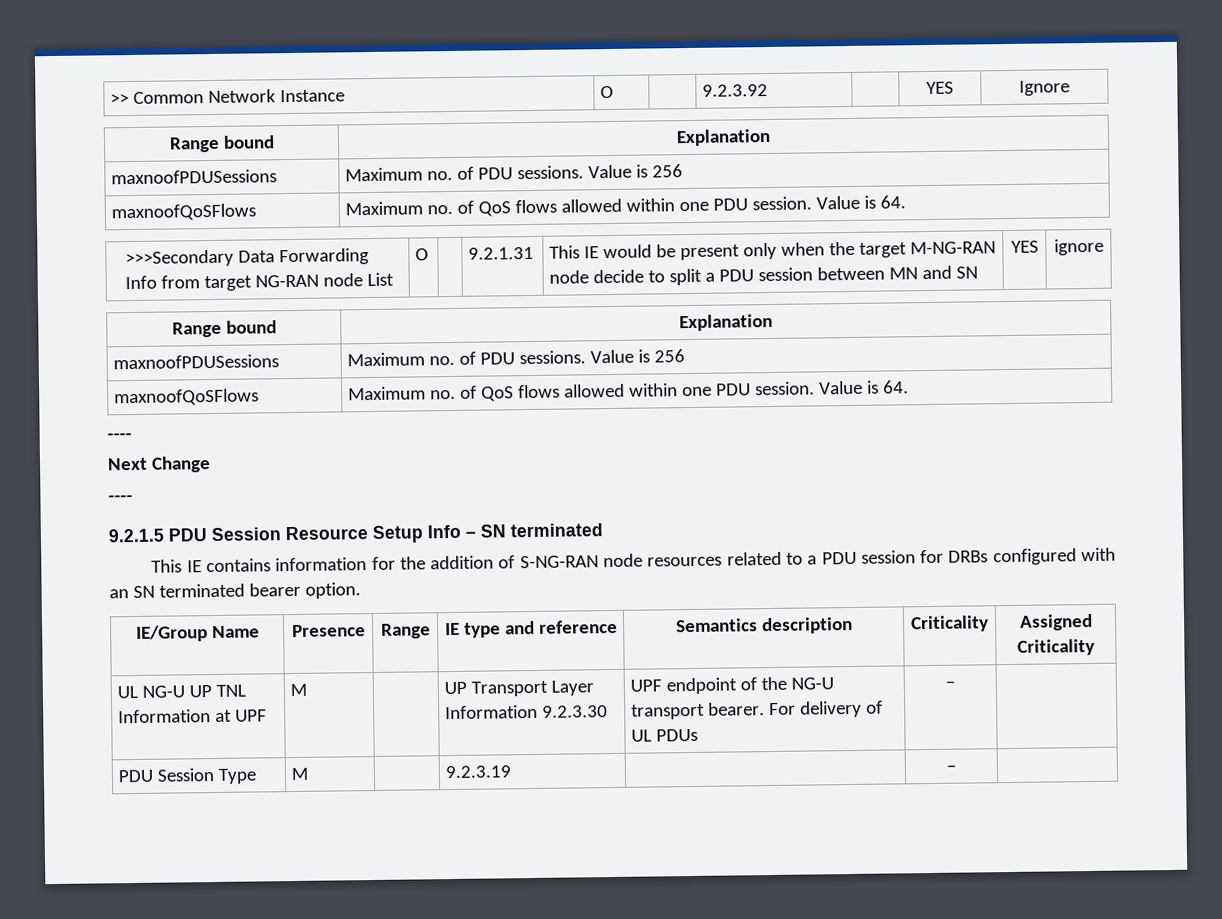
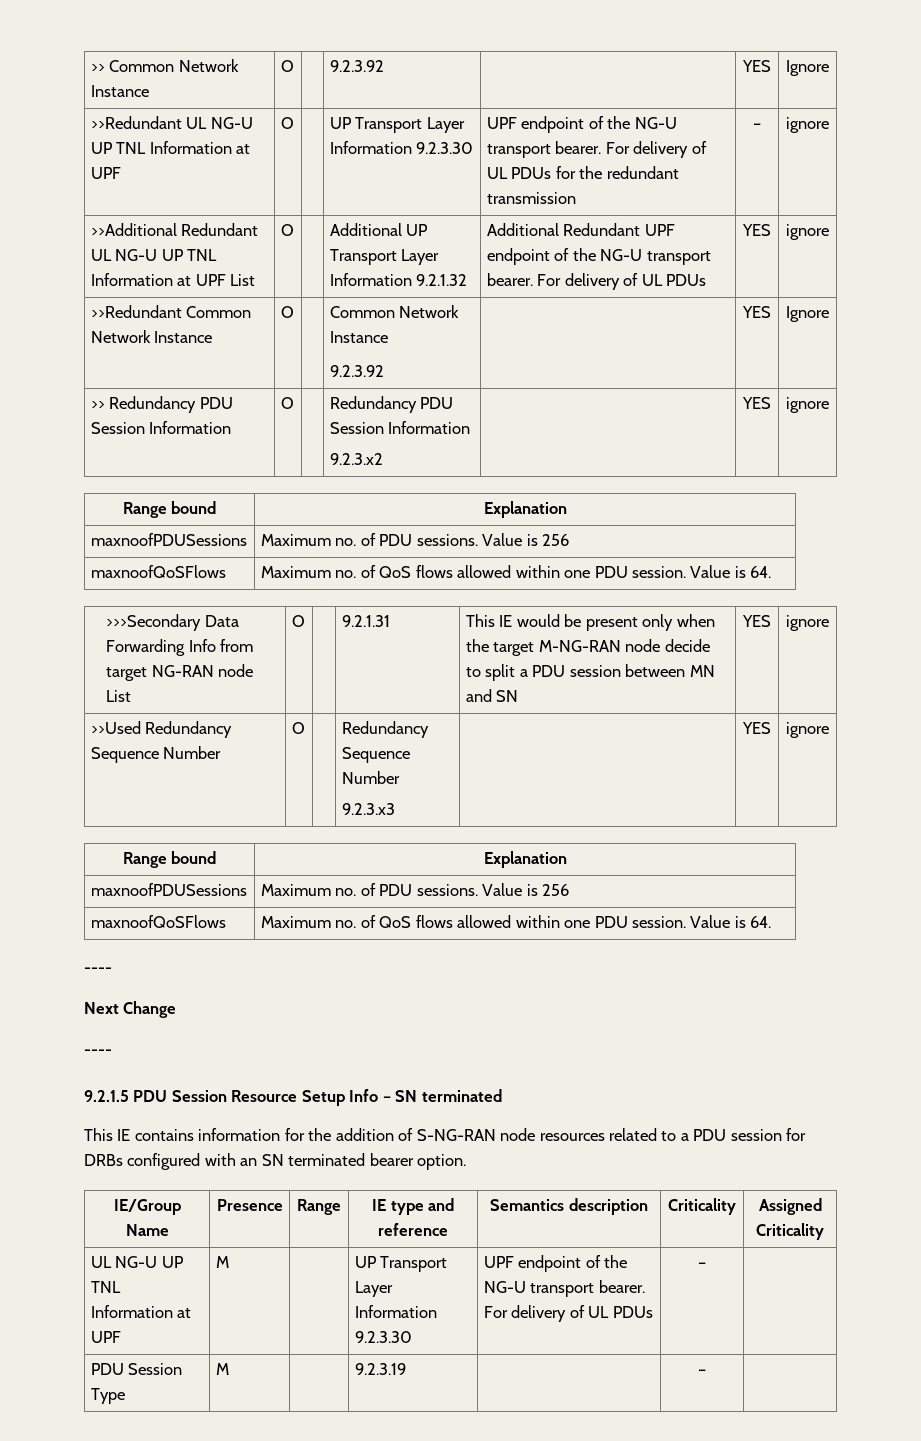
+ >>Redundant UL NG-U UP TNL Information at UPF | O | | UP Transport Layer Information 9.2.3.30 | UPF endpoint of the NG-U transport bearer. For delivery of UL PDUs for the redundant transmission | – | ignore
+ >>Additional Redundant UL NG-U UP TNL Information at UPF List | O | | Additional UP Transport Layer Information 9.2.1.32 | Additional Redundant UPF endpoint of the NG-U transport bearer. For delivery of UL PDUs | YES | ignore
+ >>Redundant Common Network Instance | O | | Common Network Instance
+ 9.2.3.92 | | YES | Ignore
+ >> Redundancy PDU Session Information | O | | Redundancy PDU Session Information
+ 9.2.3.x2 | | YES | ignore
+ >>Used Redundancy Sequence Number | O | | Redundancy Sequence Number
+ 9.2.3.x3 | | YES | ignore

